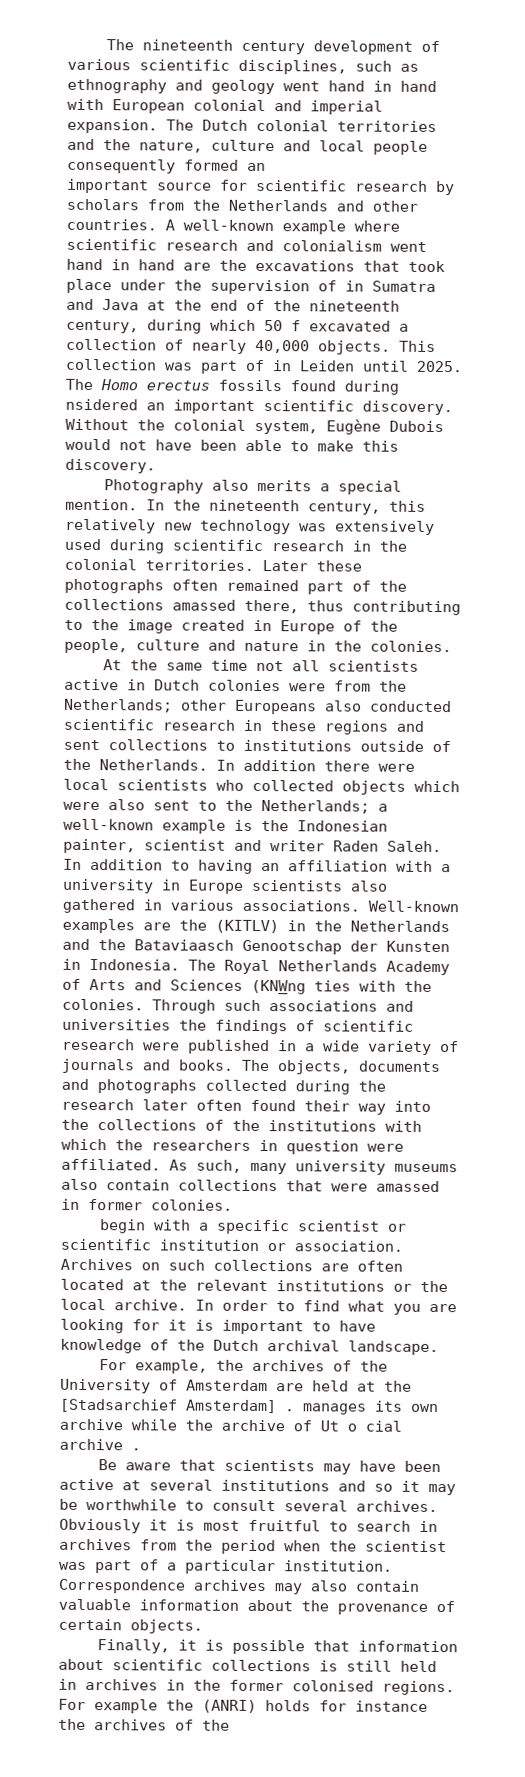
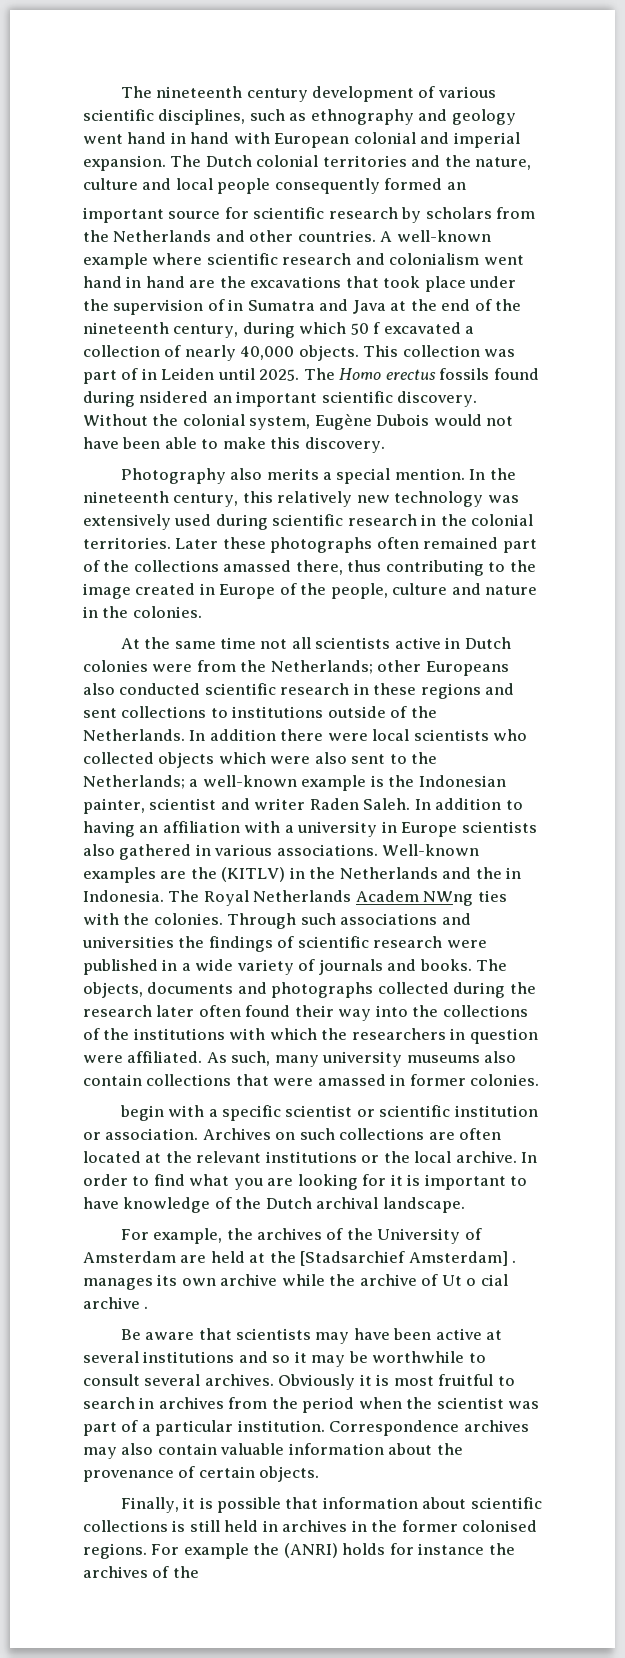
- Well-known examples are the (KITLV) in the Netherlands and the Bataviaasch Genootschap der Kunsten in Indonesia.
+ Well-known examples are the (KITLV) in the Netherlands and the in Indonesia.
- The Royal Netherlands Academy of Arts and Sciences (KNWng ties with the colonies.
+ The Royal Netherlands Academ NWng ties with the colonies.

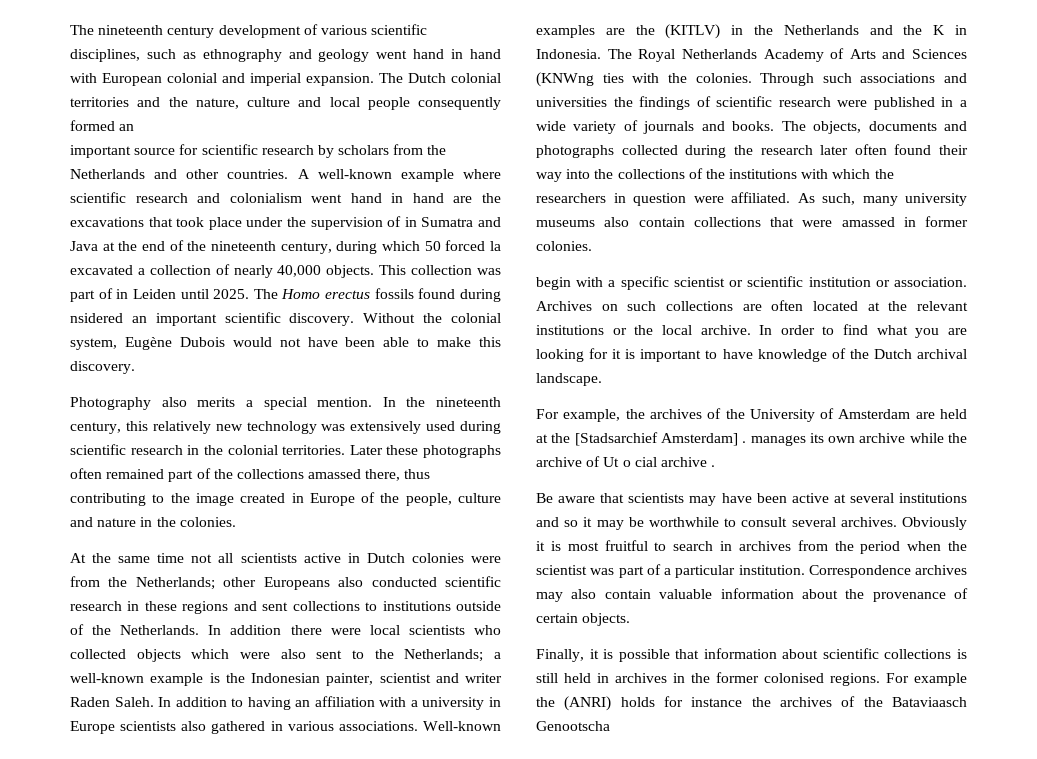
- A well-known example where scientific research and colonialism went hand in hand are the excavations that took place under the supervision of in Sumatra and Java at the end of the nineteenth century, during which 50 f excavated a collection of nearly 40,000 objects.
+ A well-known example where scientific research and colonialism went hand in hand are the excavations that took place under the supervision of in Sumatra and Java at the end of the nineteenth century, during which 50 forced la excavated a collection of nearly 40,000 objects.
- Well-known examples are the (KITLV) in the Netherlands and the in Indonesia.
+ Well-known examples are the (KITLV) in the Netherlands and the K in Indonesia.
- The Royal Netherlands Academ NWng ties with the colonies.
+ The Royal Netherlands Academy of Arts and Sciences (KNWng ties with the colonies.
- For example the (ANRI) holds for instance the archives of the
+ For example the (ANRI) holds for instance the archives of the Bataviaasch Genootscha

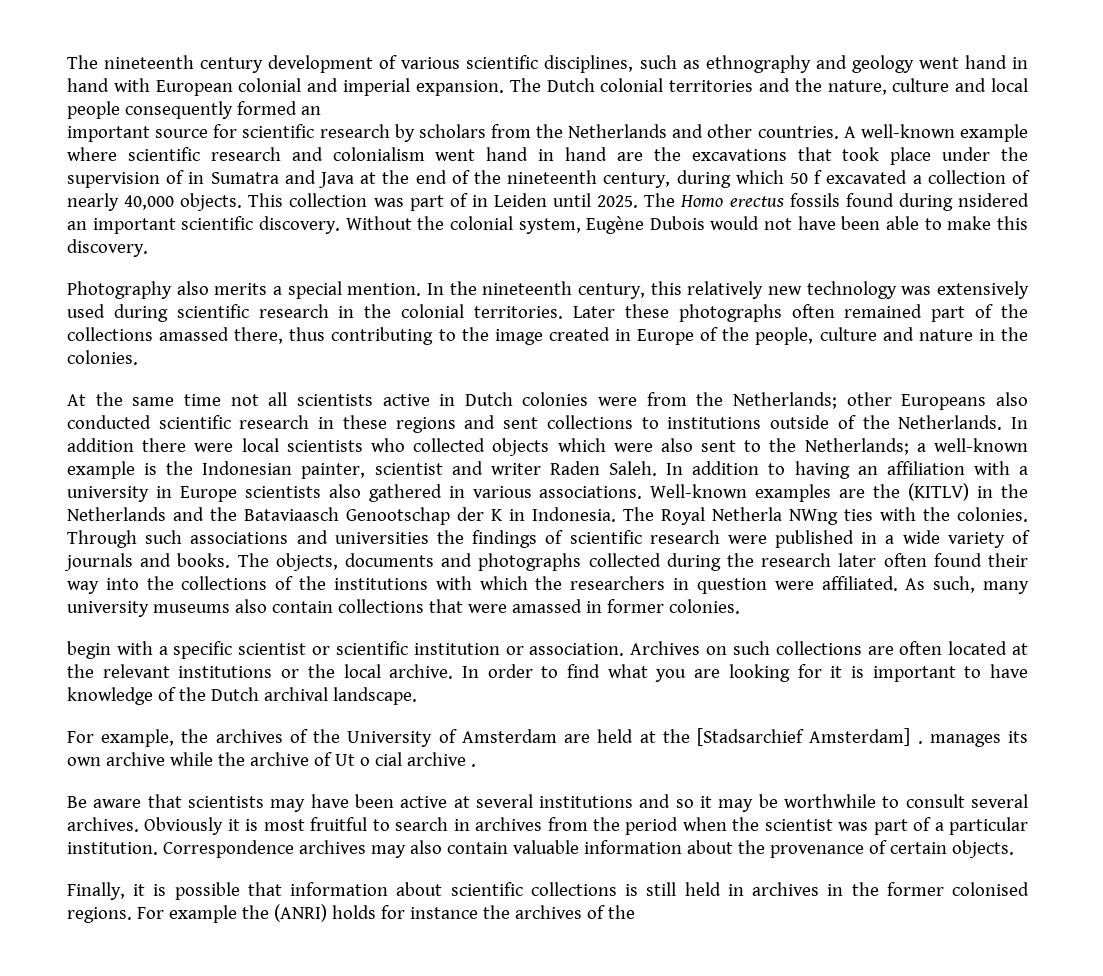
- A well-known example where scientific research and colonialism went hand in hand are the excavations that took place under the supervision of in Sumatra and Java at the end of the nineteenth century, during which 50 forced la excavated a collection of nearly 40,000 objects.
+ A well-known example where scientific research and colonialism went hand in hand are the excavations that took place under the supervision of in Sumatra and Java at the end of the nineteenth century, during which 50 f excavated a collection of nearly 40,000 objects.
- Well-known examples are the (KITLV) in the Netherlands and the K in Indonesia.
+ Well-known examples are the (KITLV) in the Netherlands and the Bataviaasch Genootschap der K in Indonesia.
- The Royal Netherlands Academy of Arts and Sciences (KNWng ties with the colonies.
+ The Royal Netherla NWng ties with the colonies.
- For example the (ANRI) holds for instance the archives of the Bataviaasch Genootscha
+ For example the (ANRI) holds for instance the archives of the

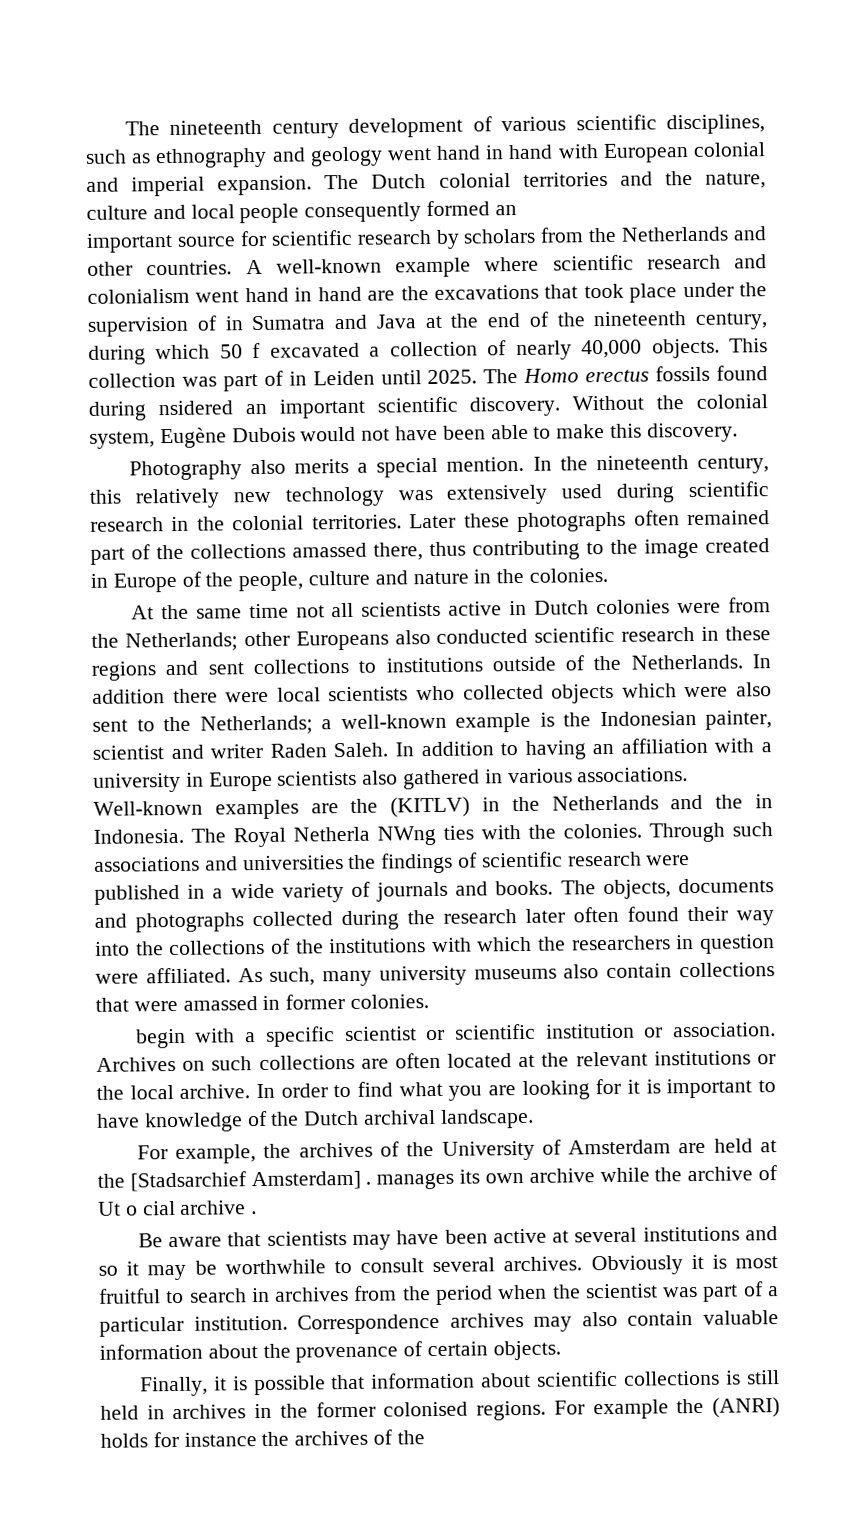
- Well-known examples are the (KITLV) in the Netherlands and the Bataviaasch Genootschap der K in Indonesia.
+ Well-known examples are the (KITLV) in the Netherlands and the in Indonesia.

